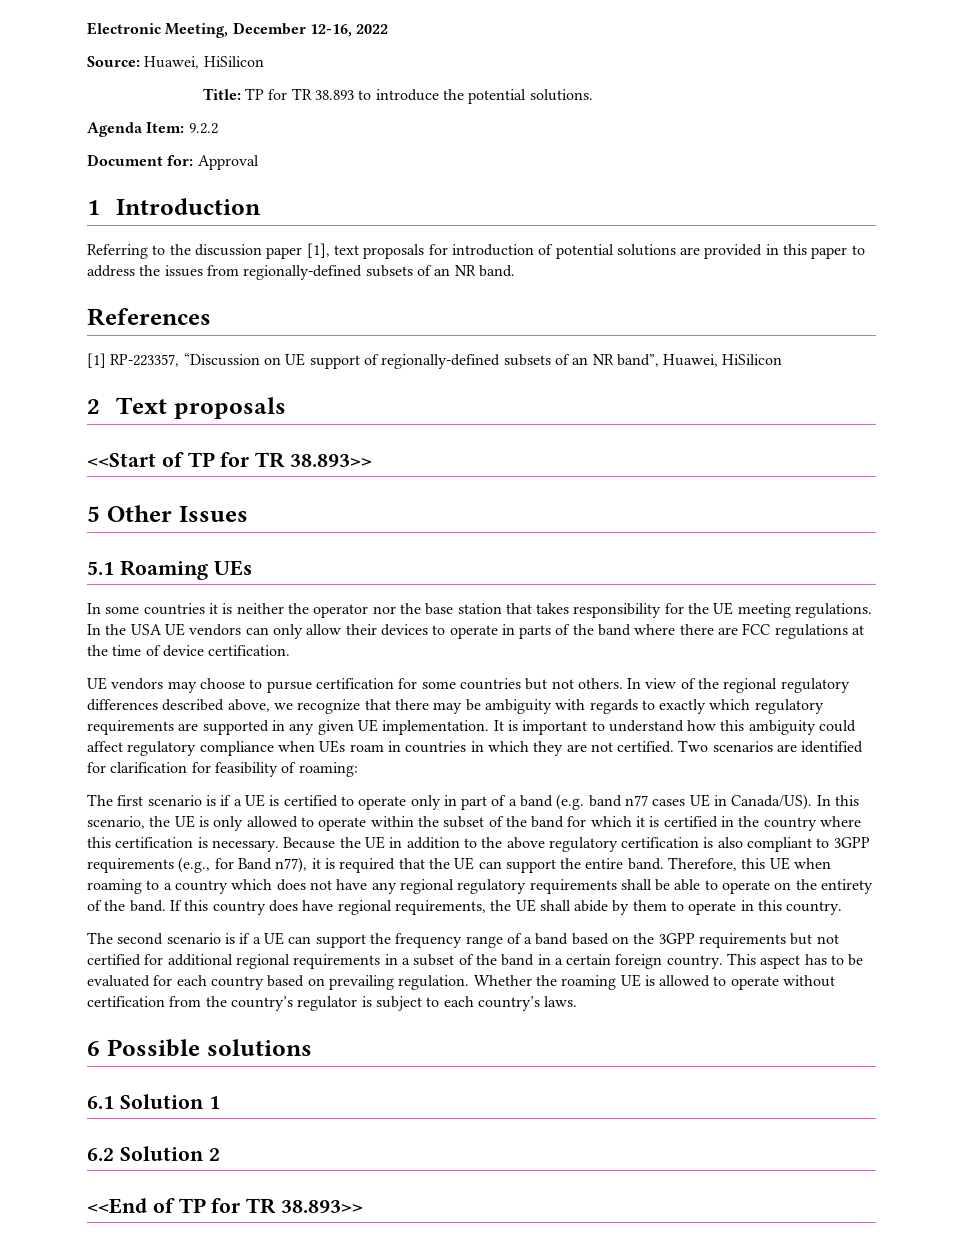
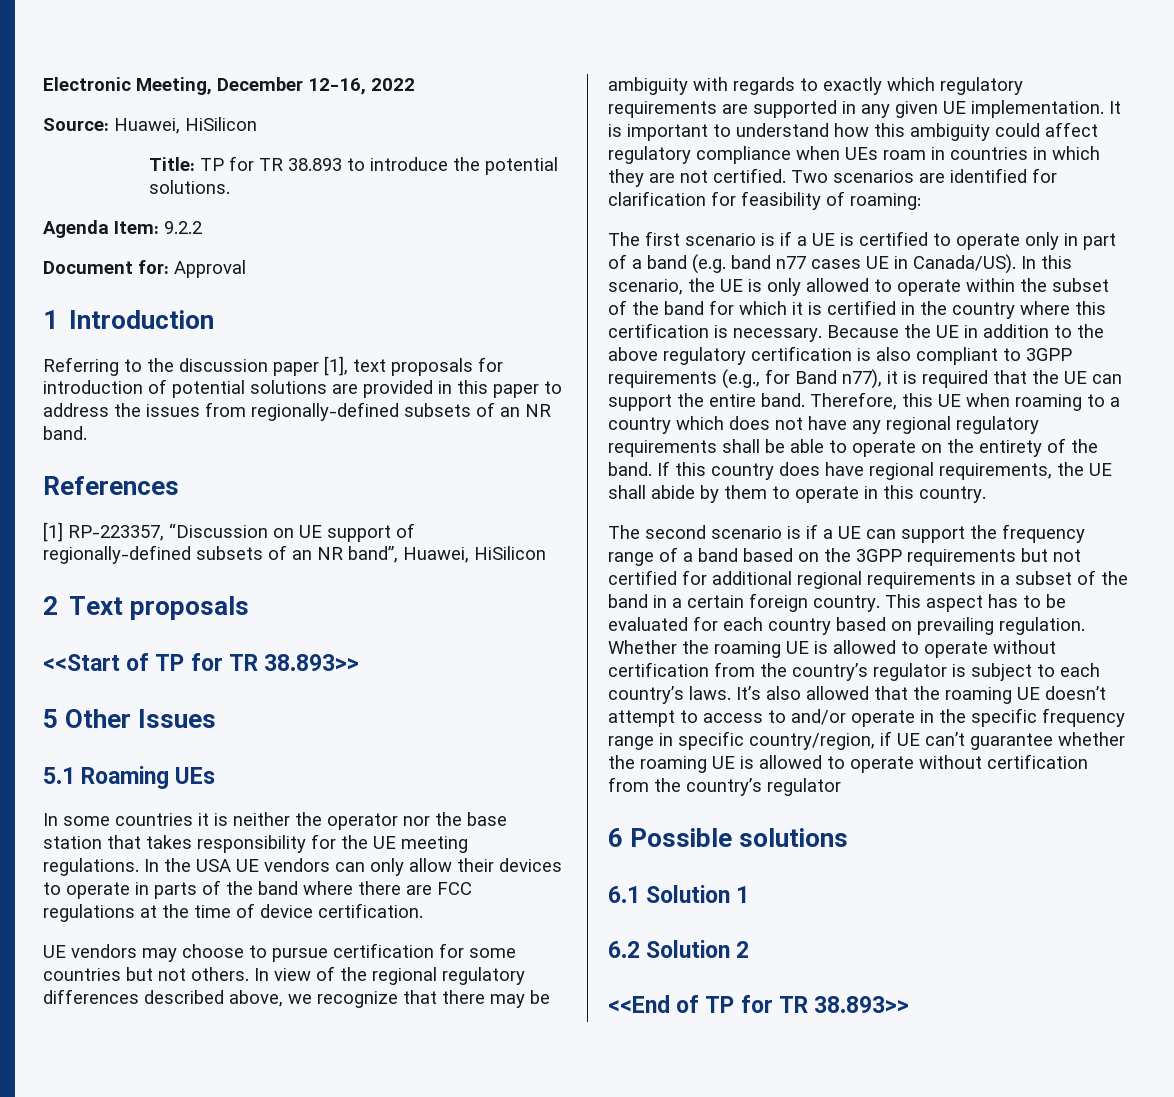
+ It’s also allowed that the roaming UE doesn’t attempt to access to and/or operate in the specific frequency range in specific country/region, if UE can’t guarantee whether the roaming UE is allowed to operate without certification from the country’s regulator

